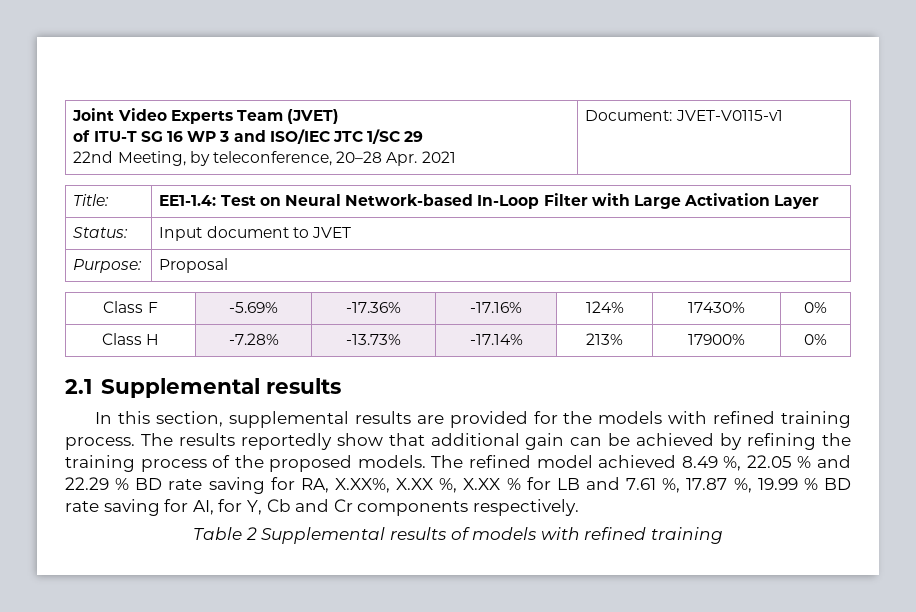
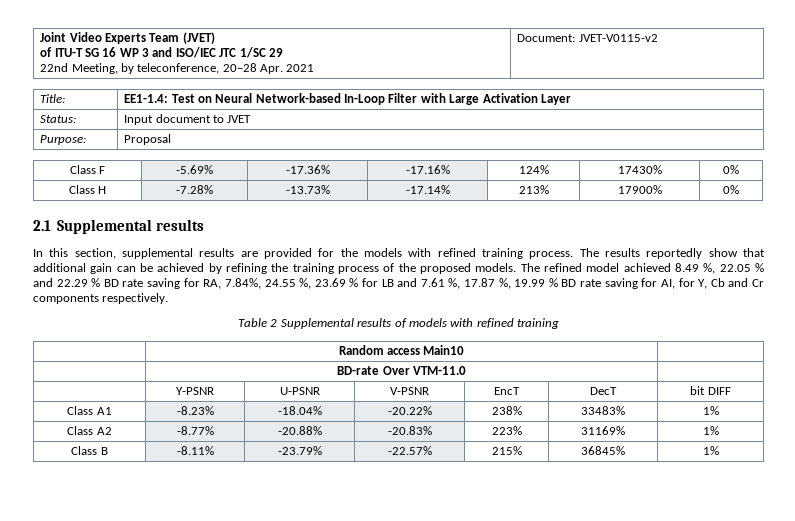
  Joint Video Experts Team (JVET)
  of ITU-T SG 16 WP 3 and ISO/IEC JTC 1/SC 29
- 22nd Meeting, by teleconference, 20–28 Apr. 2021 | Document: JVET-V0115-v1
+ 22nd Meeting, by teleconference, 20–28 Apr. 2021 | Document: JVET-V0115-v2
- The refined model achieved 8.49 %, 22.05 % and 22.29 % BD rate saving for RA, X.XX%, X.XX %, X.XX % for LB and 7.61 %, 17.87 %, 19.99 % BD rate saving for AI, for Y, Cb and Cr components respectively.
+ The refined model achieved 8.49 %, 22.05 % and 22.29 % BD rate saving for RA, 7.84%, 24.55 %, 23.69 % for LB and 7.61 %, 17.87 %, 19.99 % BD rate saving for AI, for Y, Cb and Cr components respectively.
+ | Random access Main10 |
+ | BD-rate Over VTM-11.0 |
+ | Y-PSNR | U-PSNR | V-PSNR | EncT | DecT | bit DIFF
+ Class A1 | -8.23% | -18.04% | -20.22% | 238% | 33483% | 1%
+ Class A2 | -8.77% | -20.88% | -20.83% | 223% | 31169% | 1%
+ Class B | -8.11% | -23.79% | -22.57% | 215% | 36845% | 1%

